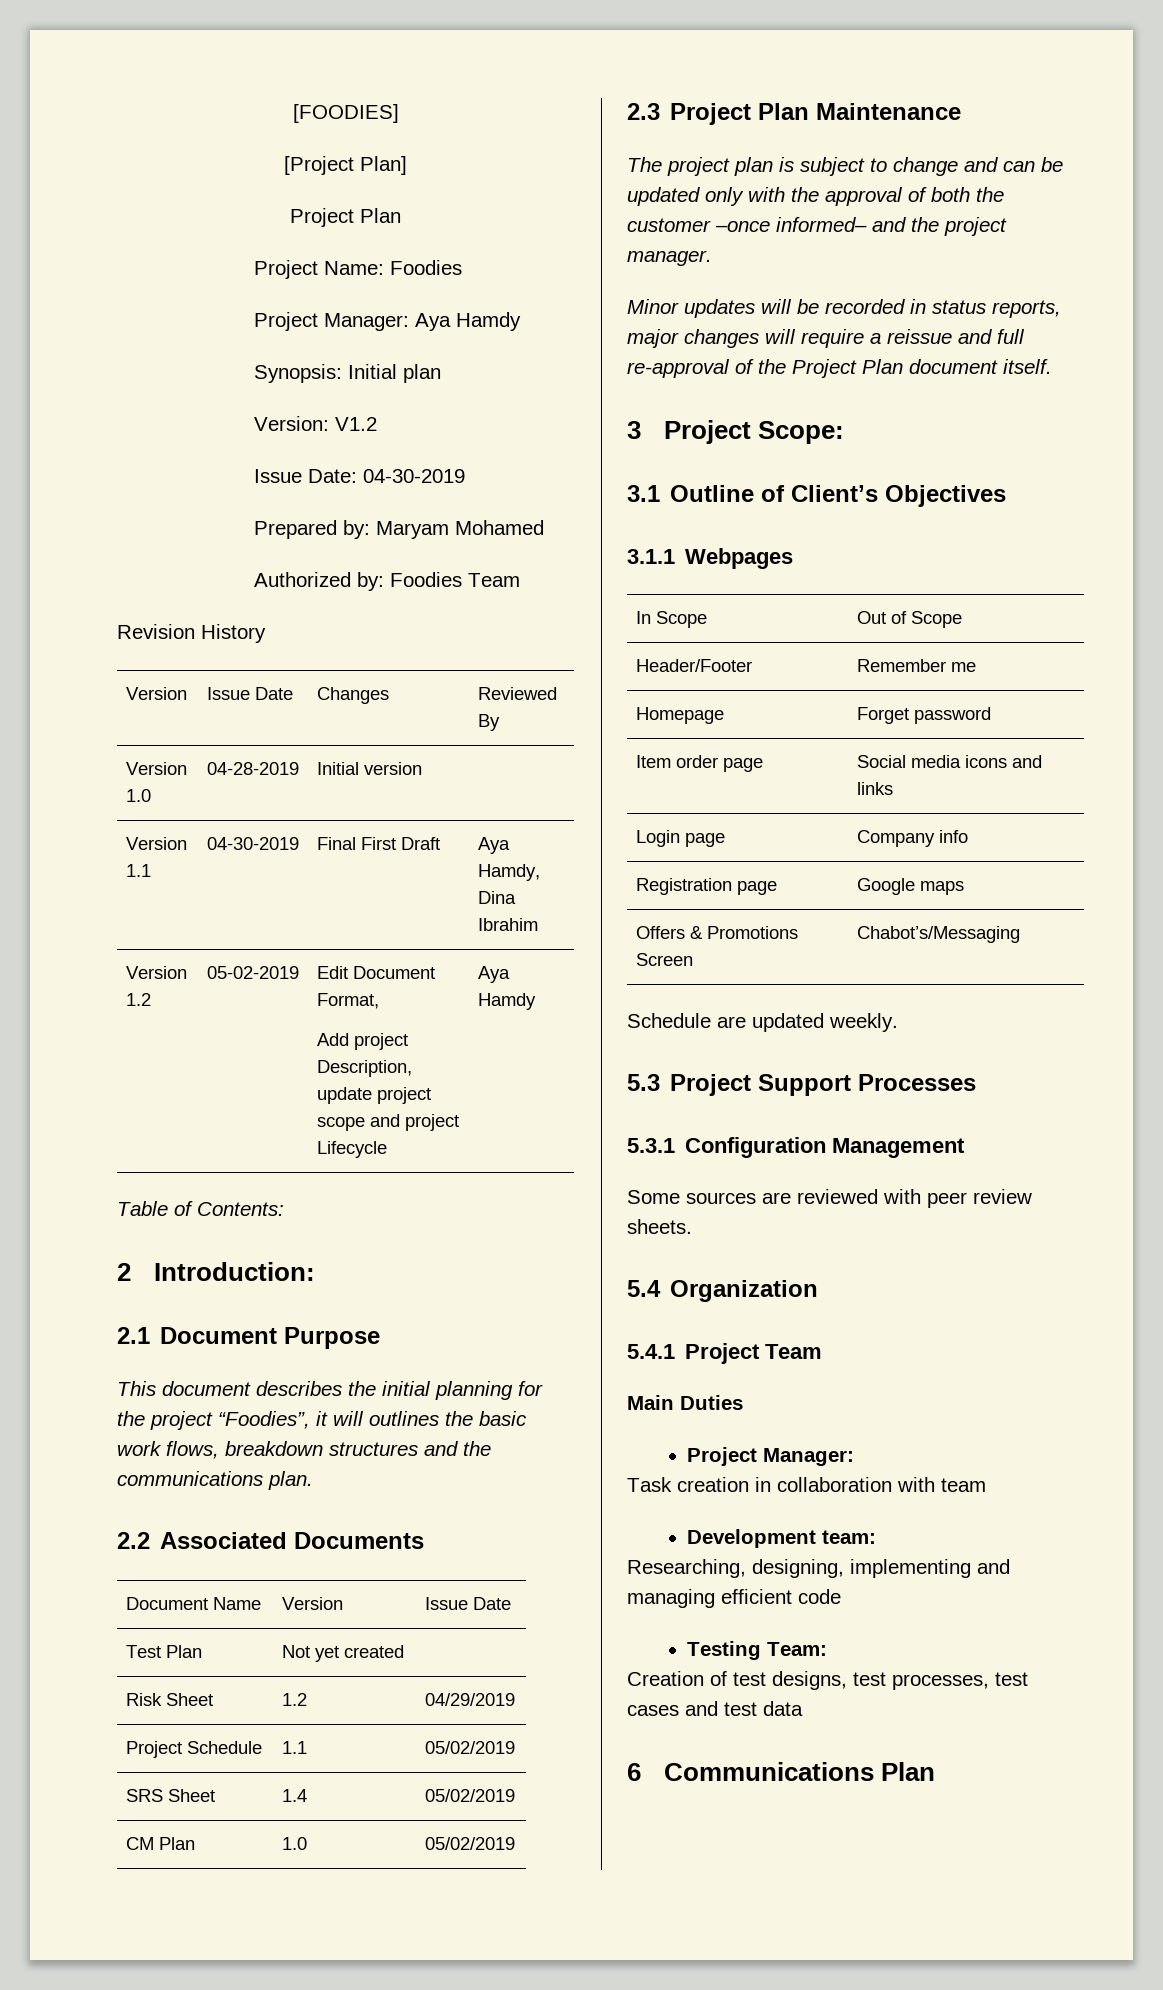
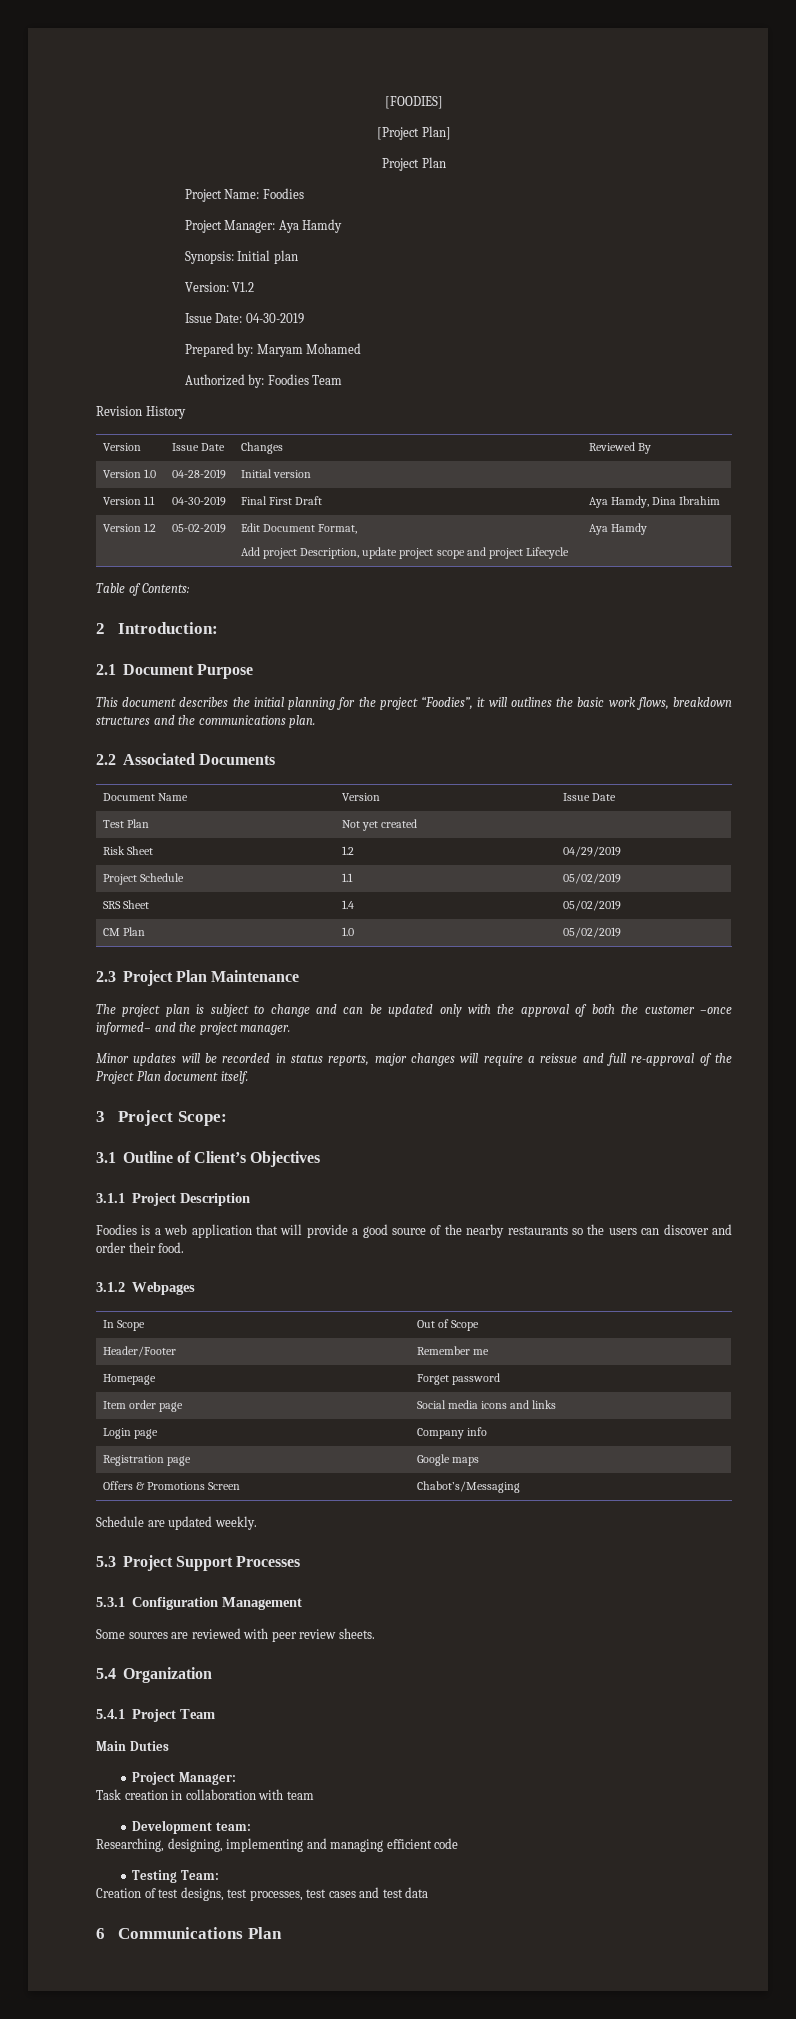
- 3.1.1 Webpages
+ 3.1.1 Project Description
+ Foodies is a web application that will provide a good source of the nearby restaurants so the users can discover and order their food.
+ 3.1.2 Webpages

